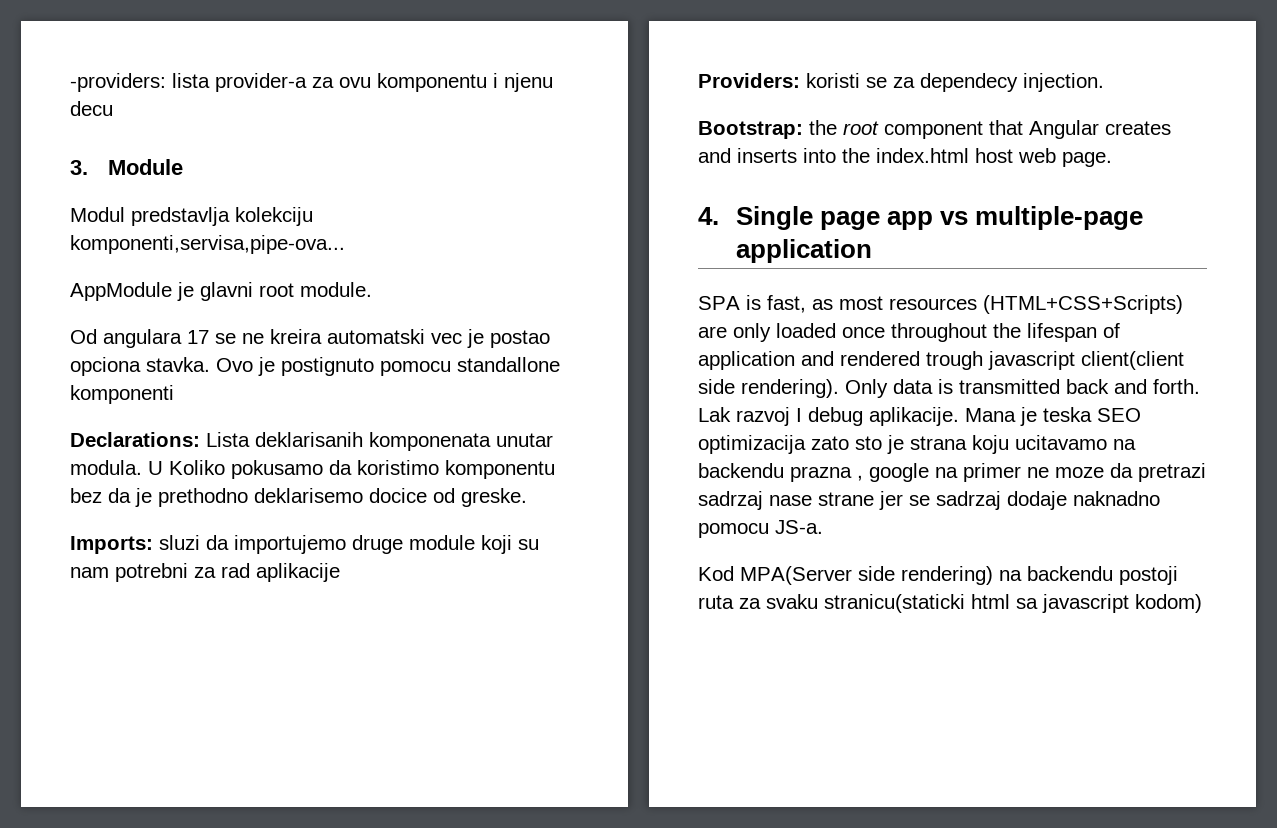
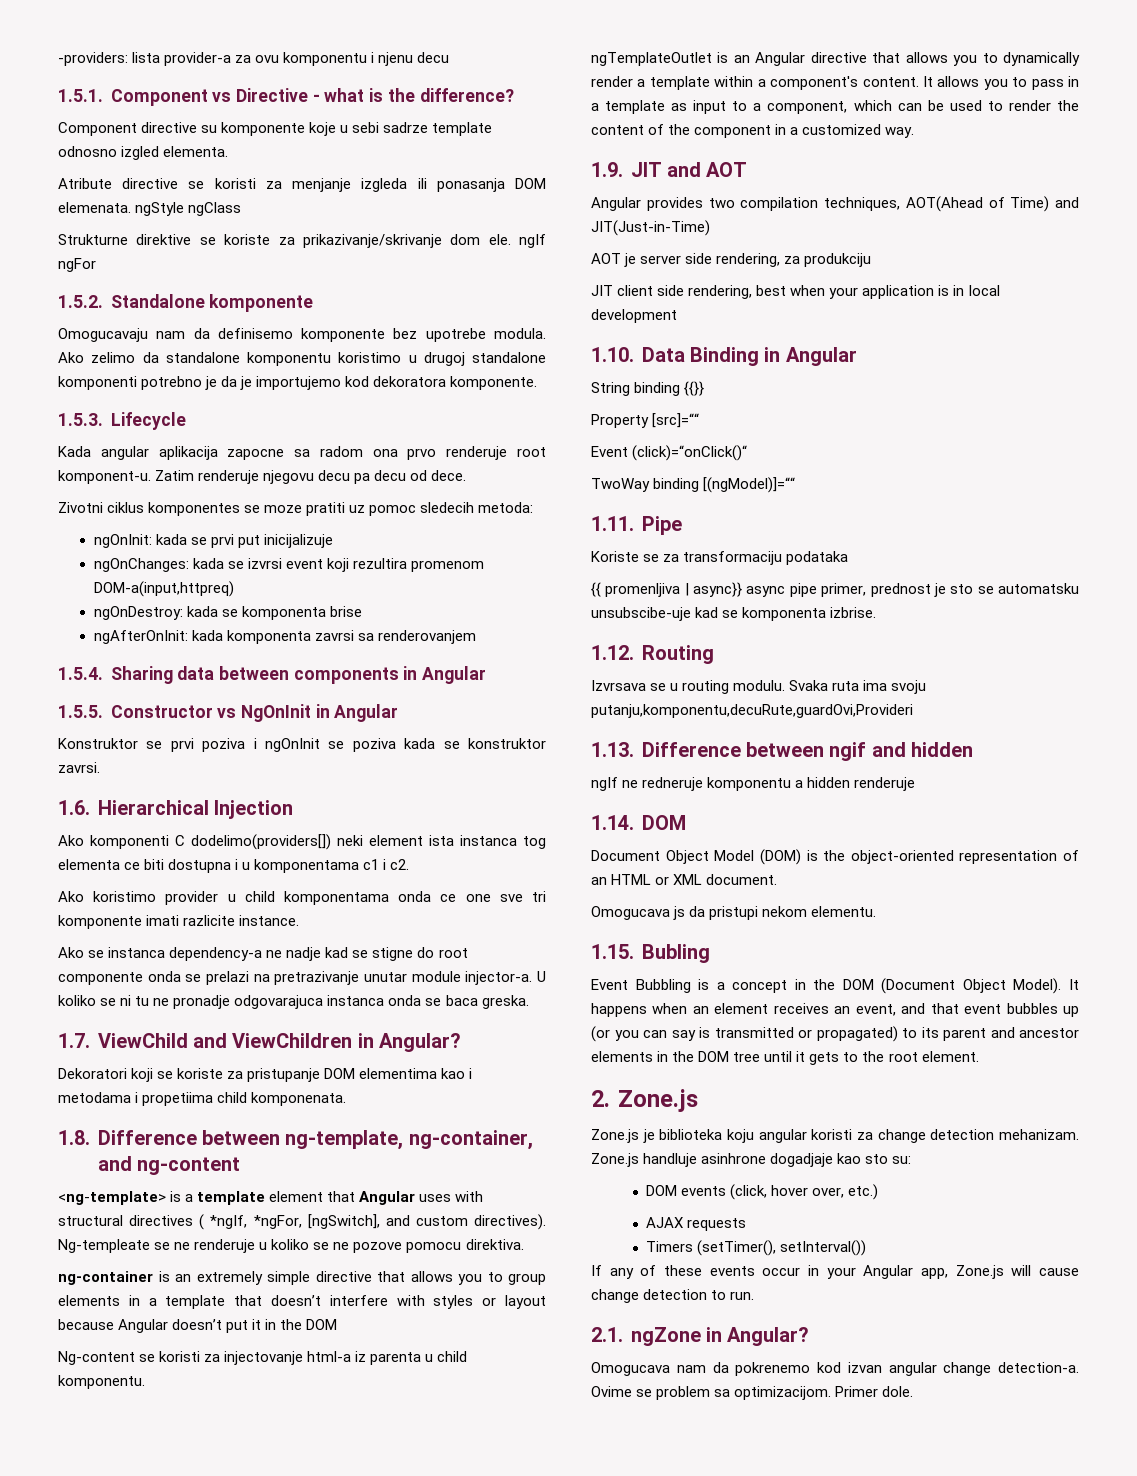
- 3. Module
- Modul predstavlja kolekciju komponenti,servisa,pipe-ova...
- AppModule je glavni root module.
- Od angulara 17 se ne kreira automatski vec je postao opciona stavka. Ovo je postignuto pomocu standallone komponenti
- Declarations: Lista deklarisanih komponenata unutar modula. U Koliko pokusamo da koristimo komponentu bez da je prethodno deklarisemo docice od greske.
- Imports: sluzi da importujemo druge module koji su nam potrebni za rad aplikacije
- Providers: koristi se za dependecy injection.
- Bootstrap: the root component that Angular creates and inserts into the index.html host web page.
- 4. Single page app vs multiple-page application
- SPA is fast, as most resources (HTML+CSS+Scripts) are only loaded once throughout the lifespan of application and rendered trough javascript client(client side rendering). Only data is transmitted back and forth. Lak razvoj I debug aplikacije. Mana je teska SEO optimizacija zato sto je strana koju ucitavamo na backendu prazna , google na primer ne moze da pretrazi sadrzaj nase strane jer se sadrzaj dodaje naknadno pomocu JS-a.
- Kod MPA(Server side rendering) na backendu postoji ruta za svaku stranicu(staticki html sa javascript kodom)
+ 1.5.1. Component vs Directive - what is the difference?
+ Component directive su komponente koje u sebi sadrze template odnosno izgled elementa.
+ Atribute directive se koristi za menjanje izgleda ili ponasanja DOM elemenata. ngStyle ngClass
+ Strukturne direktive se koriste za prikazivanje/skrivanje dom ele. ngIf ngFor
+ 1.5.2. Standalone komponente
+ Omogucavaju nam da definisemo komponente bez upotrebe modula. Ako zelimo da standalone komponentu koristimo u drugoj standalone komponenti potrebno je da je importujemo kod dekoratora komponente.
+ 1.5.3. Lifecycle
+ Kada angular aplikacija zapocne sa radom ona prvo renderuje root komponent-u. Zatim renderuje njegovu decu pa decu od dece.
+ Zivotni ciklus komponentes se moze pratiti uz pomoc sledecih metoda:
+ ngOnInit: kada se prvi put inicijalizuje
+ ngOnChanges: kada se izvrsi event koji rezultira promenom DOM-a(input,httpreq)
+ ngOnDestroy: kada se komponenta brise
+ ngAfterOnInit: kada komponenta zavrsi sa renderovanjem
+ 1.5.4. Sharing data between components in Angular
+ 1.5.5. Constructor vs NgOnInit in Angular
+ Konstruktor se prvi poziva i ngOnInit se poziva kada se konstruktor zavrsi.
+ 1.6. Hierarchical Injection
+ Ako komponenti C dodelimo(providers[]) neki element ista instanca tog elementa ce biti dostupna i u komponentama c1 i c2.
+ Ako koristimo provider u child komponentama onda ce one sve tri komponente imati razlicite instance.
+ Ako se instanca dependency-a ne nadje kad se stigne do root componente onda se prelazi na pretrazivanje unutar module injector-a. U koliko se ni tu ne pronadje odgovarajuca instanca onda se baca greska.
+ 1.7. ViewChild and ViewChildren in Angular?
+ Dekoratori koji se koriste za pristupanje DOM elementima kao i metodama i propetiima child komponenata.
+ 1.8. Difference between ng-template, ng-container, and ng-content
+ <ng-template> is a template element that Angular uses with structural directives ( *ngIf, *ngFor, [ngSwitch], and custom directives). Ng-templeate se ne renderuje u koliko se ne pozove pomocu direktiva.
+ ng-container is an extremely simple directive that allows you to group elements in a template that doesn’t interfere with styles or layout because Angular doesn’t put it in the DOM
+ Ng-content se koristi za injectovanje html-a iz parenta u child komponentu.
+ ngTemplateOutlet is an Angular directive that allows you to dynamically render a template within a component's content. It allows you to pass in a template as input to a component, which can be used to render the content of the component in a customized way.
+ 1.9. JIT and AOT
+ Angular provides two compilation techniques, AOT(Ahead of Time) and JIT(Just-in-Time)
+ AOT je server side rendering, za produkciju
+ JIT client side rendering, best when your application is in local development
+ 1.10. Data Binding in Angular
+ String binding {{}}
+ Property [src]=““
+ Event (click)=“onClick()“
+ TwoWay binding [(ngModel)]=““
+ 1.11. Pipe
+ Koriste se za transformaciju podataka
+ {{ promenljiva | async}} async pipe primer, prednost je sto se automatsku unsubscibe-uje kad se komponenta izbrise.
+ 1.12. Routing
+ Izvrsava se u routing modulu. Svaka ruta ima svoju putanju,komponentu,decuRute,guardOvi,Provideri
+ 1.13. Difference between ngif and hidden
+ ngIf ne redneruje komponentu a hidden renderuje
+ 1.14. DOM
+ Document Object Model (DOM) is the object-oriented representation of an HTML or XML document.
+ Omogucava js da pristupi nekom elementu.
+ 1.15. Bubling
+ Event Bubbling is a concept in the DOM (Document Object Model). It happens when an element receives an event, and that event bubbles up (or you can say is transmitted or propagated) to its parent and ancestor elements in the DOM tree until it gets to the root element.
+ 2. Zone.js
+ Zone.js je biblioteka koju angular koristi za change detection mehanizam. Zone.js handluje asinhrone dogadjaje kao sto su:
+ DOM events (click, hover over, etc.)
+ AJAX requests
+ Timers (setTimer(), setInterval())
+ If any of these events occur in your Angular app, Zone.js will cause change detection to run.
+ 2.1. ngZone in Angular?
+ Omogucava nam da pokrenemo kod izvan angular change detection-a. Ovime se problem sa optimizacijom. Primer dole.

